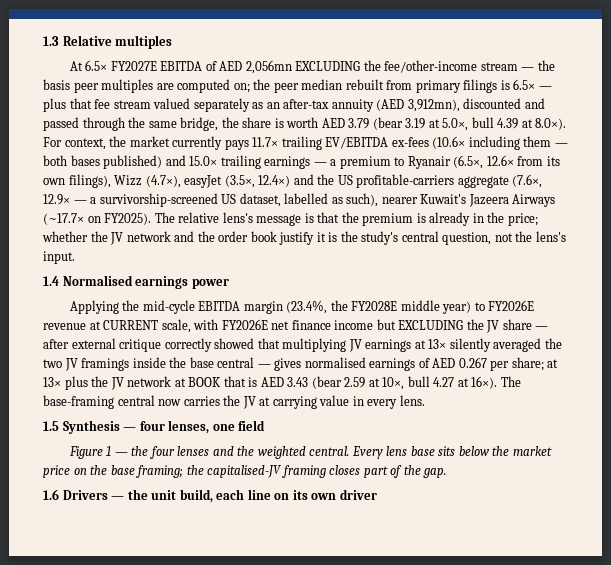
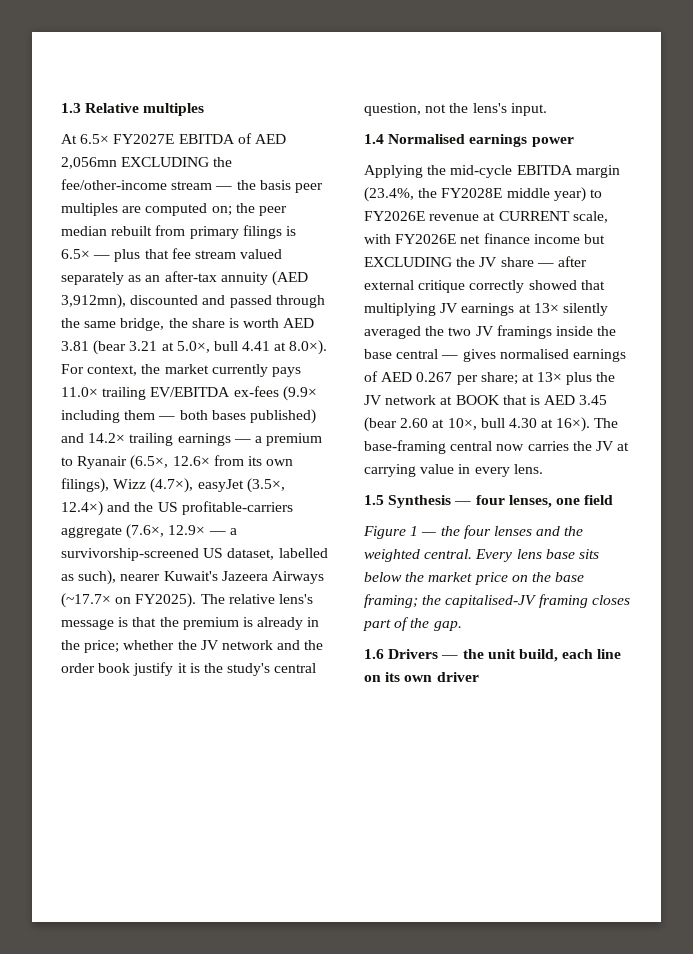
- the peer median rebuilt from primary filings is 6.5× — plus that fee stream valued separately as an after-tax annuity (AED 3,912mn), discounted and passed through the same bridge, the share is worth AED 3.79 (bear 3.19 at 5.0×, bull 4.39 at 8.0×). For context, the market currently pays 11.7× trailing EV/EBITDA ex-fees (10.6× including them — both bases published) and 15.0× trailing earnings — a premium to Ryanair (6.5×, 12.6× from its own filings), Wizz (4.7×), easyJet (3.5×, 12.4×) and the US profitable-carriers aggregate (7.6×, 12.9× — a survivorship-screened US dataset, labelled as such), nearer Kuwait's Jazeera Airways (~17.7× on FY2025).
+ the peer median rebuilt from primary filings is 6.5× — plus that fee stream valued separately as an after-tax annuity (AED 3,912mn), discounted and passed through the same bridge, the share is worth AED 3.81 (bear 3.21 at 5.0×, bull 4.41 at 8.0×). For context, the market currently pays 11.0× trailing EV/EBITDA ex-fees (9.9× including them — both bases published) and 14.2× trailing earnings — a premium to Ryanair (6.5×, 12.6× from its own filings), Wizz (4.7×), easyJet (3.5×, 12.4×) and the US profitable-carriers aggregate (7.6×, 12.9× — a survivorship-screened US dataset, labelled as such), nearer Kuwait's Jazeera Airways (~17.7× on FY2025).
- at 13× plus the JV network at BOOK that is AED 3.43 (bear 2.59 at 10×, bull 4.27 at 16×).
+ at 13× plus the JV network at BOOK that is AED 3.45 (bear 2.60 at 10×, bull 4.30 at 16×).

